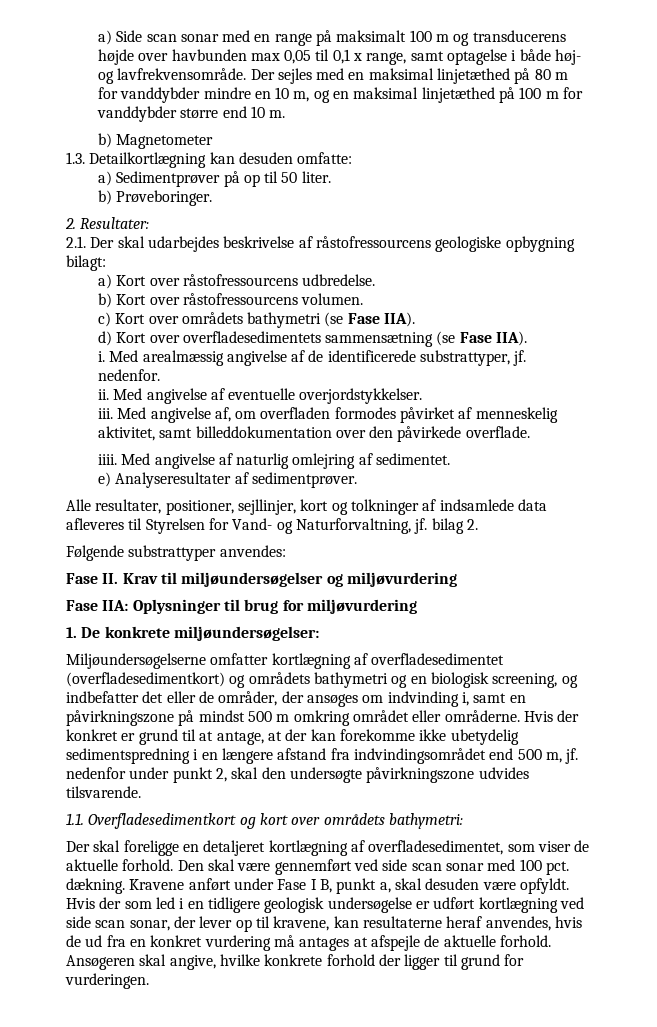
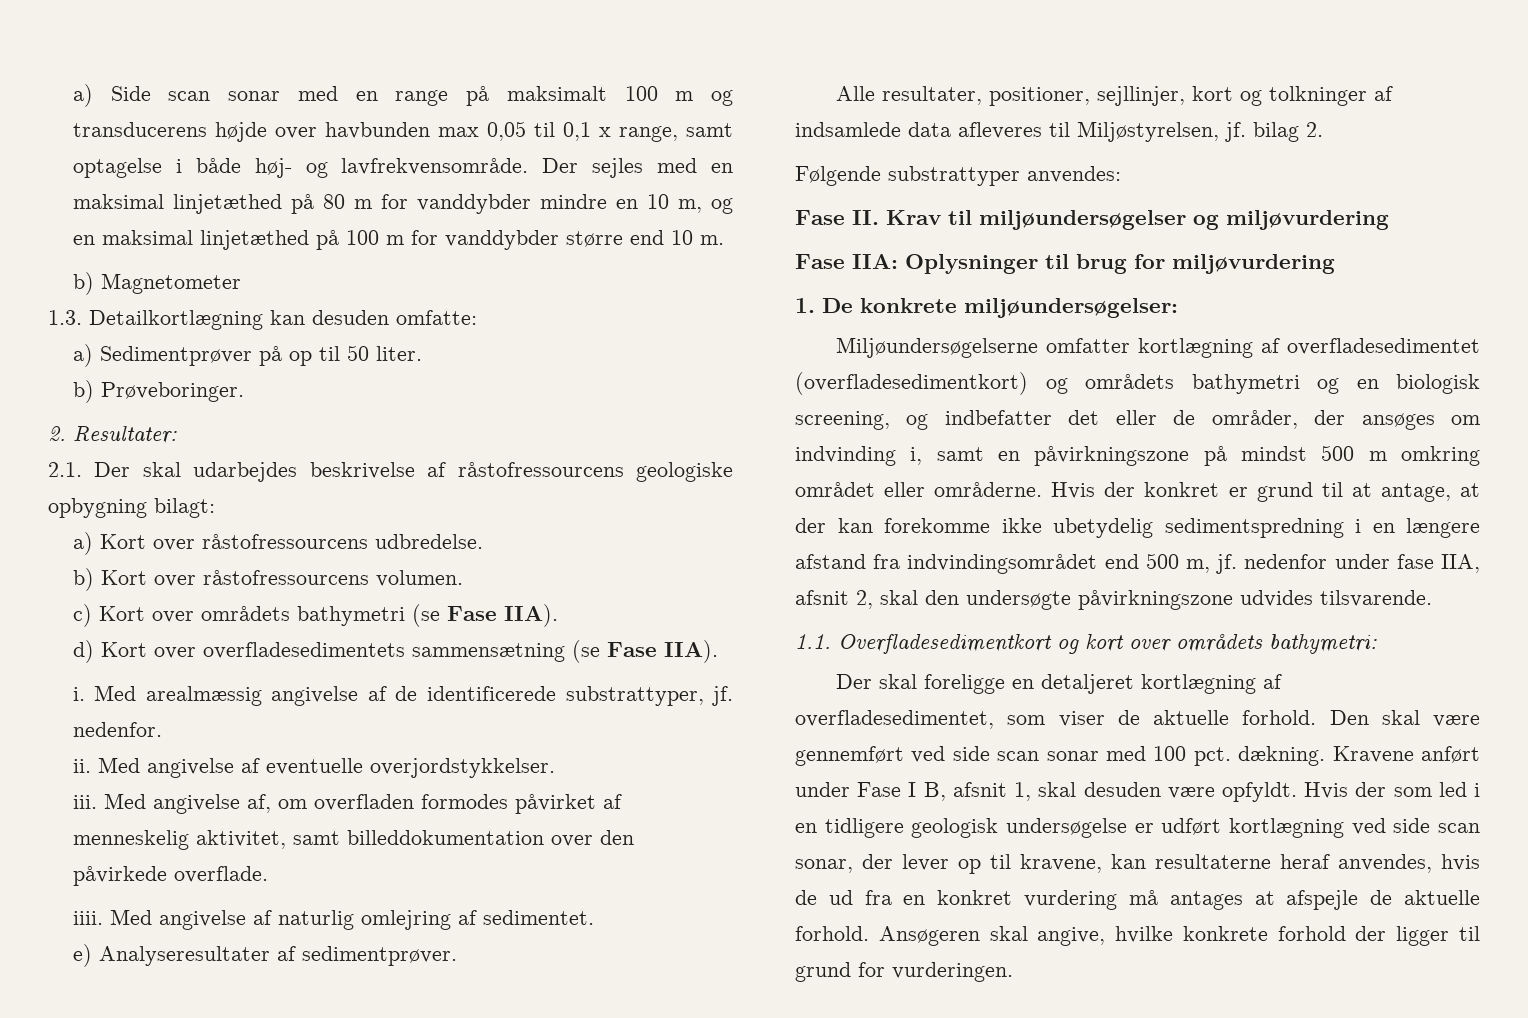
- Alle resultater, positioner, sejllinjer, kort og tolkninger af indsamlede data afleveres til Styrelsen for Vand- og Naturforvaltning, jf. bilag 2.
+ Alle resultater, positioner, sejllinjer, kort og tolkninger af indsamlede data afleveres til Miljøstyrelsen, jf. bilag 2.
- Hvis der konkret er grund til at antage, at der kan forekomme ikke ubetydelig sedimentspredning i en længere afstand fra indvindingsområdet end 500 m, jf. nedenfor under punkt 2, skal den undersøgte påvirkningszone udvides tilsvarende.
+ Hvis der konkret er grund til at antage, at der kan forekomme ikke ubetydelig sedimentspredning i en længere afstand fra indvindingsområdet end 500 m, jf. nedenfor under fase IIA, afsnit 2, skal den undersøgte påvirkningszone udvides tilsvarende.
- Kravene anført under Fase I B, punkt a, skal desuden være opfyldt.
+ Kravene anført under Fase I B, afsnit 1, skal desuden være opfyldt.

